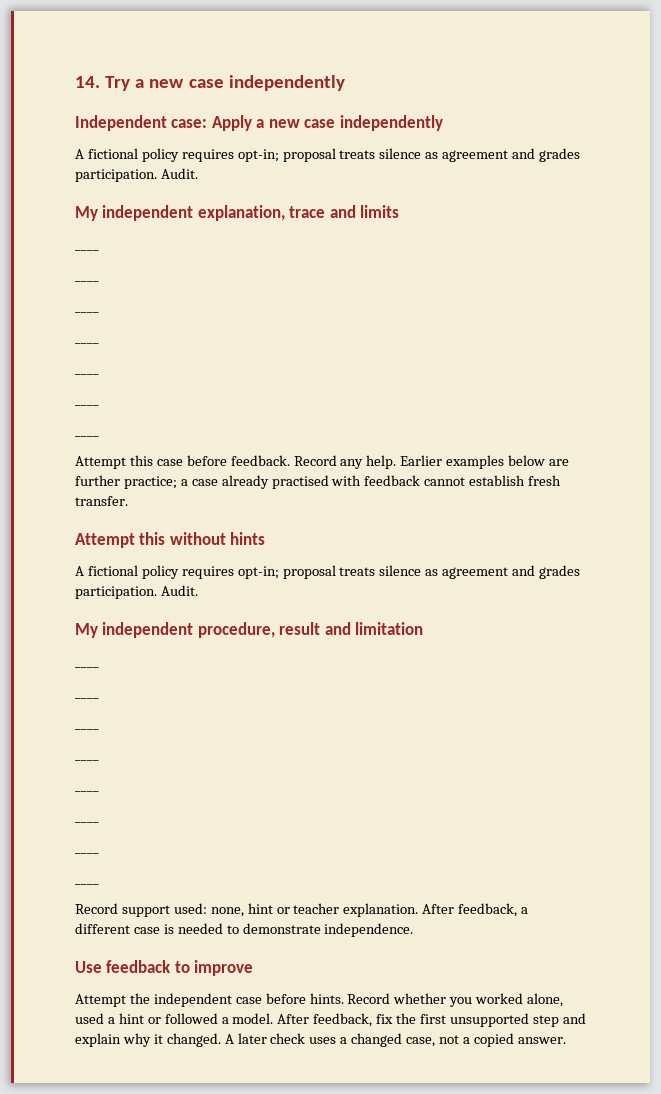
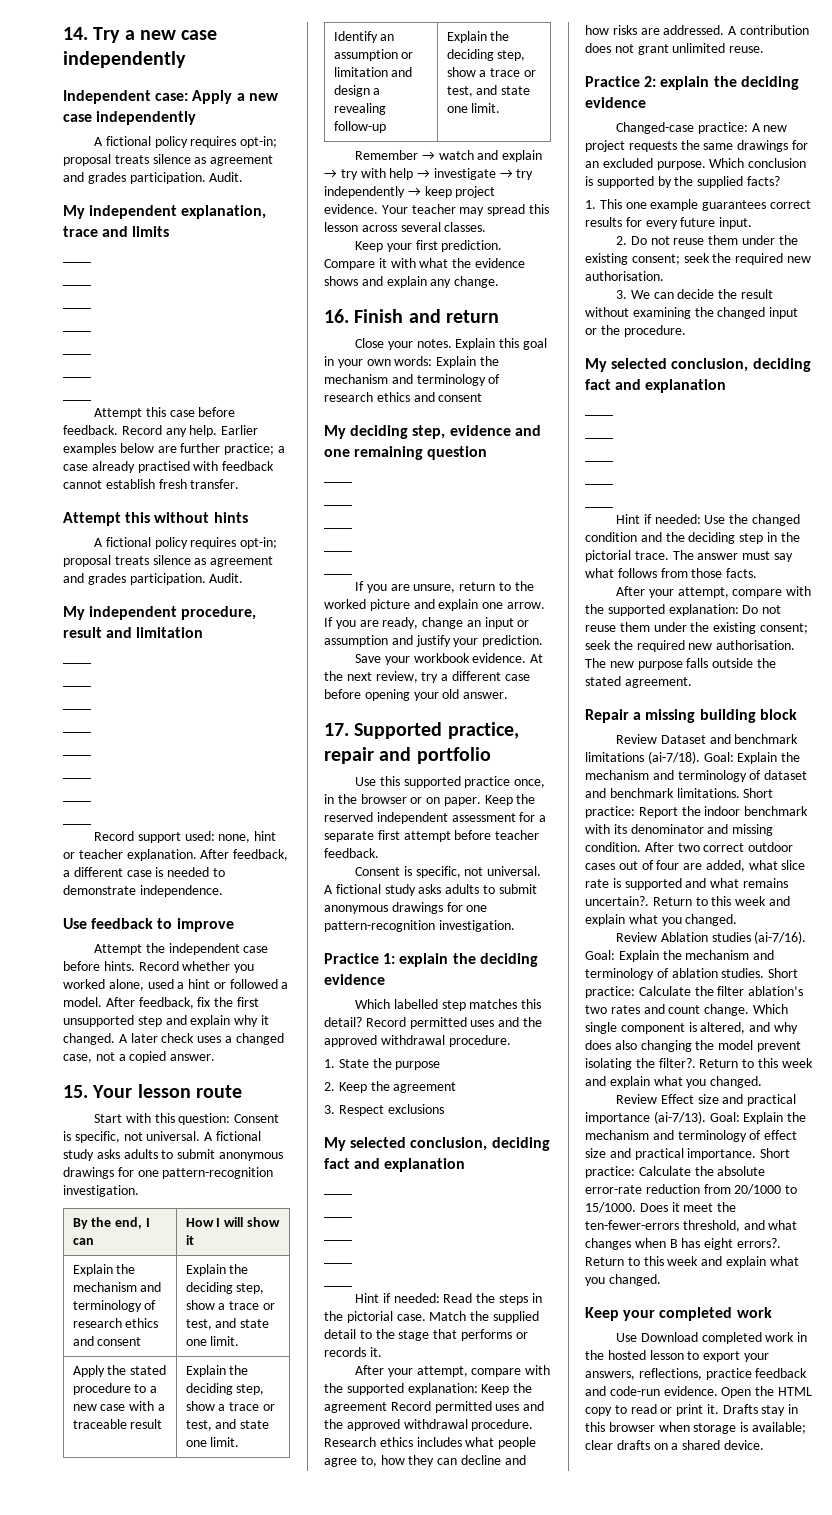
+ 15. Your lesson route
+ Start with this question: Consent is specific, not universal. A fictional study asks adults to submit anonymous drawings for one pattern-recognition investigation.
+ By the end, I can | How I will show it
+ Explain the mechanism and terminology of research ethics and consent | Explain the deciding step, show a trace or test, and state one limit.
+ Apply the stated procedure to a new case with a traceable result | Explain the deciding step, show a trace or test, and state one limit.
+ Identify an assumption or limitation and design a revealing follow-up | Explain the deciding step, show a trace or test, and state one limit.
+ Remember → watch and explain → try with help → investigate → try independently → keep project evidence. Your teacher may spread this lesson across several classes.
+ Keep your first prediction. Compare it with what the evidence shows and explain any change.
+ 16. Finish and return
+ Close your notes. Explain this goal in your own words: Explain the mechanism and terminology of research ethics and consent
+ My deciding step, evidence and one remaining question
+ ____
+ ____
+ ____
+ ____
+ ____
+ If you are unsure, return to the worked picture and explain one arrow. If you are ready, change an input or assumption and justify your prediction.
+ Save your workbook evidence. At the next review, try a different case before opening your old answer.
+ 17. Supported practice, repair and portfolio
+ Use this supported practice once, in the browser or on paper. Keep the reserved independent assessment for a separate first attempt before teacher feedback.
+ Consent is specific, not universal. A fictional study asks adults to submit anonymous drawings for one pattern-recognition investigation.
+ Practice 1: explain the deciding evidence
+ Which labelled step matches this detail? Record permitted uses and the approved withdrawal procedure.
+ 1. State the purpose
+ 2. Keep the agreement
+ 3. Respect exclusions
+ My selected conclusion, deciding fact and explanation
+ ____
+ ____
+ ____
+ ____
+ ____
+ Hint if needed: Read the steps in the pictorial case. Match the supplied detail to the stage that performs or records it.
+ After your attempt, compare with the supported explanation: Keep the agreement Record permitted uses and the approved withdrawal procedure. Research ethics includes what people agree to, how they can decline and how risks are addressed. A contribution does not grant unlimited reuse.
+ Practice 2: explain the deciding evidence
+ Changed-case practice: A new project requests the same drawings for an excluded purpose. Which conclusion is supported by the supplied facts?
+ 1. This one example guarantees correct results for every future input.
+ 2. Do not reuse them under the existing consent; seek the required new authorisation.
+ 3. We can decide the result without examining the changed input or the procedure.
+ My selected conclusion, deciding fact and explanation
+ ____
+ ____
+ ____
+ ____
+ ____
+ Hint if needed: Use the changed condition and the deciding step in the pictorial trace. The answer must say what follows from those facts.
+ After your attempt, compare with the supported explanation: Do not reuse them under the existing consent; seek the required new authorisation. The new purpose falls outside the stated agreement.
+ Repair a missing building block
+ Review Dataset and benchmark limitations (ai-7/18). Goal: Explain the mechanism and terminology of dataset and benchmark limitations. Short practice: Report the indoor benchmark with its denominator and missing condition. After two correct outdoor cases out of four are added, what slice rate is supported and what remains uncertain?. Return to this week and explain what you changed.
+ Review Ablation studies (ai-7/16). Goal: Explain the mechanism and terminology of ablation studies. Short practice: Calculate the filter ablation’s two rates and count change. Which single component is altered, and why does also changing the model prevent isolating the filter?. Return to this week and explain what you changed.
+ Review Effect size and practical importance (ai-7/13). Goal: Explain the mechanism and terminology of effect size and practical importance. Short practice: Calculate the absolute error-rate reduction from 20/1000 to 15/1000. Does it meet the ten-fewer-errors threshold, and what changes when B has eight errors?. Return to this week and explain what you changed.
+ Keep your completed work
+ Use Download completed work in the hosted lesson to export your answers, reflections, practice feedback and code-run evidence. Open the HTML copy to read or print it. Drafts stay in this browser when storage is available; clear drafts on a shared device.

